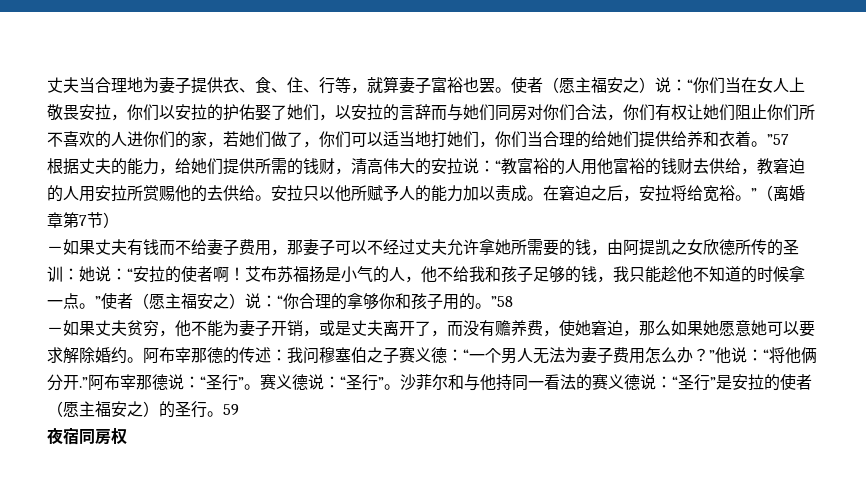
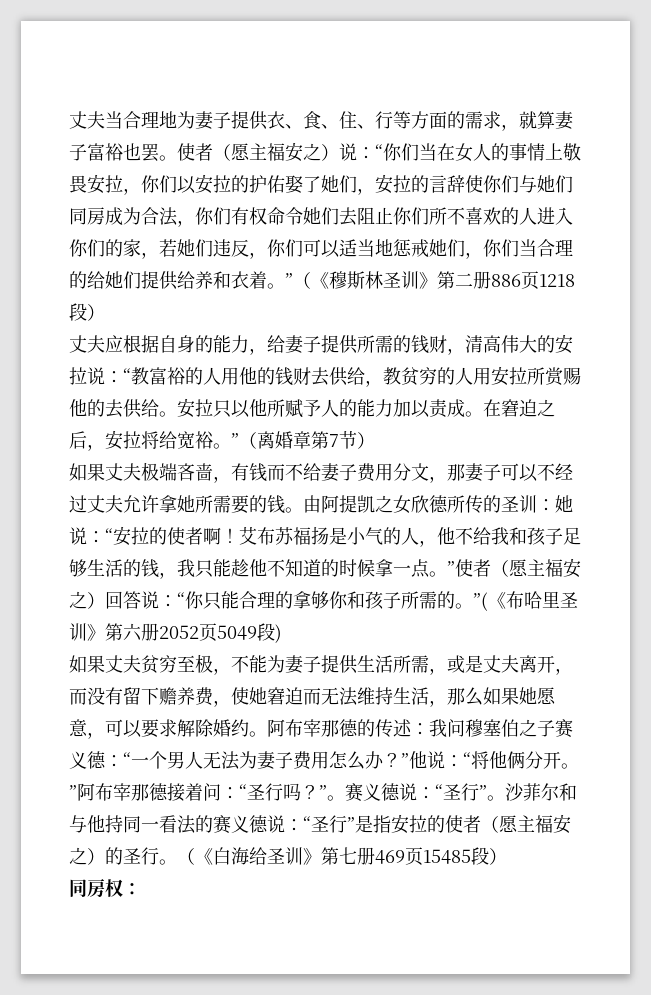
- 丈夫当合理地为妻子提供衣、食、住、行等，就算妻子富裕也罢。
+ 丈夫当合理地为妻子提供衣、食、住、行等方面的需求，就算妻子富裕也罢。
- “你们当在女人上敬畏安拉，你们以安拉的护佑娶了她们，以安拉的言辞而与她们同房对你们合法，你们有权让她们阻止你们所不喜欢的人进你们的家，若她们做了，你们可以适当地打她们，你们当合理的给她们提供给养和衣着。”57
- 根据丈夫的能力，给她们提供所需的钱财，清高伟大的安拉说：
+ “你们当在女人的事情上敬畏安拉，你们以安拉的护佑娶了她们，安拉的言辞使你们与她们同房成为合法，你们有权命令她们去阻止你们所不喜欢的人进入你们的家，若她们违反，你们可以适当地惩戒她们，你们当合理的给她们提供给养和衣着。”（《穆斯林圣训》第二册886页1218段）
+ 丈夫应根据自身的能力，给妻子提供所需的钱财，清高伟大的安拉说：
- “教富裕的人用他富裕的钱财去供给，教窘迫的人用安拉所赏赐他的去供给。
+ “教富裕的人用他的钱财去供给，教贫穷的人用安拉所赏赐他的去供给。
- －如果丈夫有钱而不给妻子费用，那妻子可以不经过丈夫允许拿她所需要的钱，由阿提凯之女欣德所传的圣训：她说：“安拉的使者啊！
+ 如果丈夫极端吝啬，有钱而不给妻子费用分文，那妻子可以不经过丈夫允许拿她所需要的钱。由阿提凯之女欣德所传的圣训：她说：“安拉的使者啊！
- 艾布苏福扬是小气的人，他不给我和孩子足够的钱，我只能趁他不知道的时候拿一点。”使者（愿主福安之）说：“你合理的拿够你和孩子用的。”58
- －如果丈夫贫穷，他不能为妻子开销，或是丈夫离开了，而没有赡养费，使她窘迫，那么如果她愿意她可以要求解除婚约。
+ 艾布苏福扬是小气的人，他不给我和孩子足够生活的钱，我只能趁他不知道的时候拿一点。”使者（愿主福安之）回答说：“你只能合理的拿够你和孩子所需的。”(《布哈里圣训》第六册2052页5049段)
+ 如果丈夫贫穷至极，不能为妻子提供生活所需，或是丈夫离开，而没有留下赡养费，使她窘迫而无法维持生活，那么如果她愿意，可以要求解除婚约。
- 阿布宰那德的传述：我问穆塞伯之子赛义德：“一个男人无法为妻子费用怎么办？”他说：“将他俩分开.”阿布宰那德说：“圣行”。
+ 阿布宰那德的传述：我问穆塞伯之子赛义德：“一个男人无法为妻子费用怎么办？”他说：“将他俩分开。”阿布宰那德接着问：“圣行吗？”。
- 沙菲尔和与他持同一看法的赛义德说：“圣行”是安拉的使者（愿主福安之）的圣行。
+ 沙菲尔和与他持同一看法的赛义德说：“圣行”是指安拉的使者（愿主福安之）的圣行。
- 59
- 夜宿同房权
+ （《白海给圣训》第七册469页15485段）
+ 同房权：

